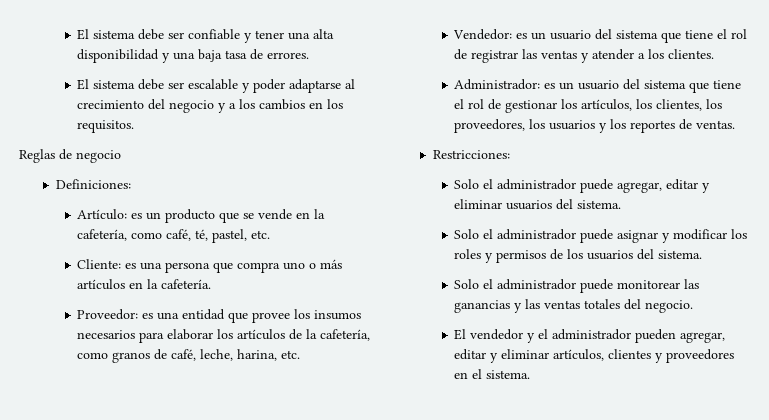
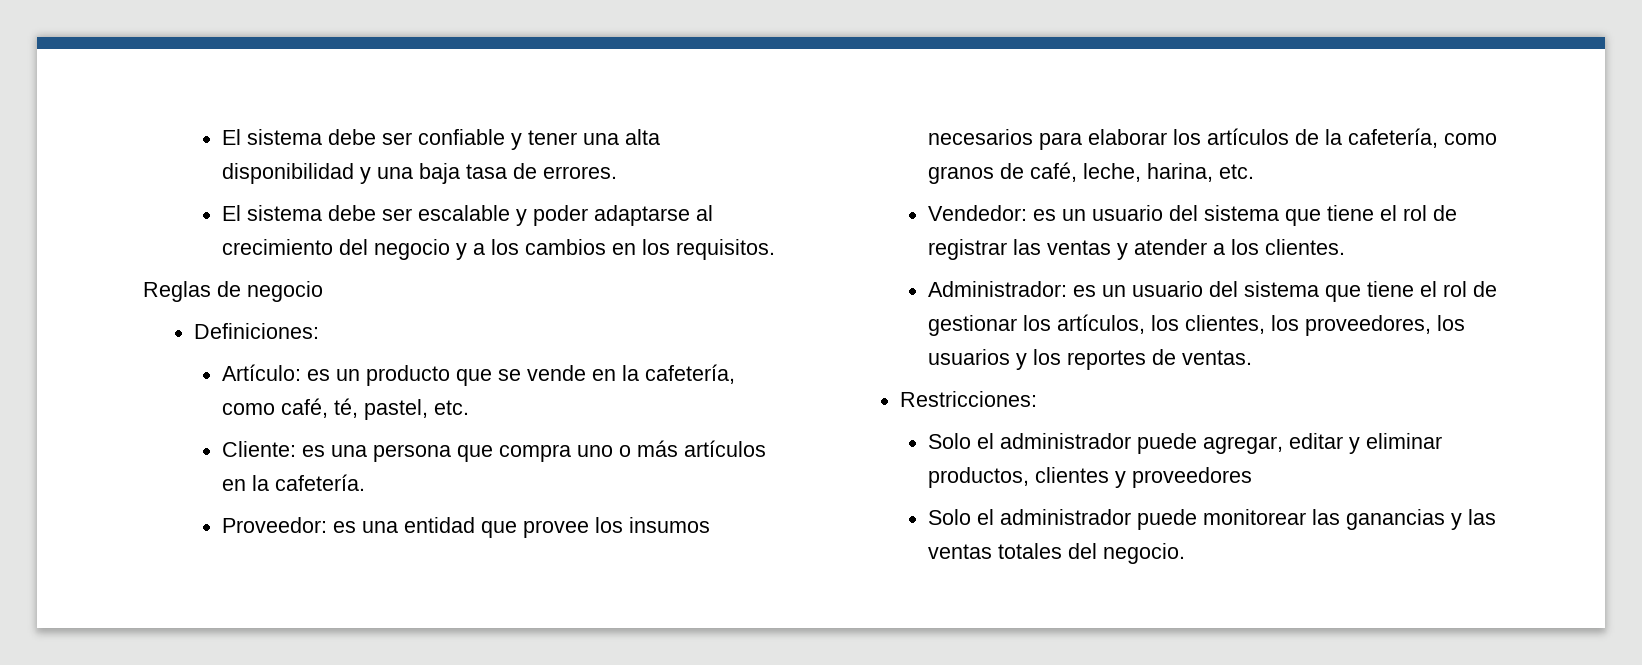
- Solo el administrador puede agregar, editar y eliminar usuarios del sistema.
- Solo el administrador puede asignar y modificar los roles y permisos de los usuarios del sistema.
+ Solo el administrador puede agregar, editar y eliminar productos, clientes y proveedores
- El vendedor y el administrador pueden agregar, editar y eliminar artículos, clientes y proveedores en el sistema.

